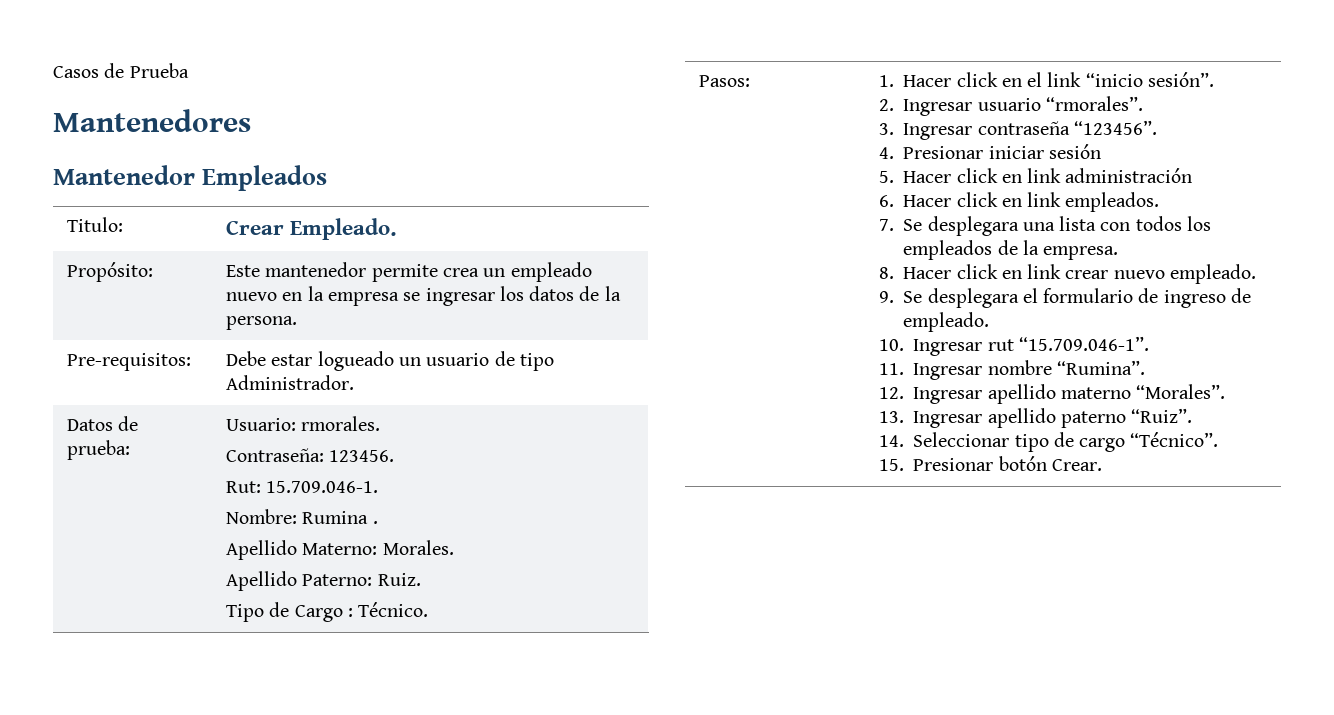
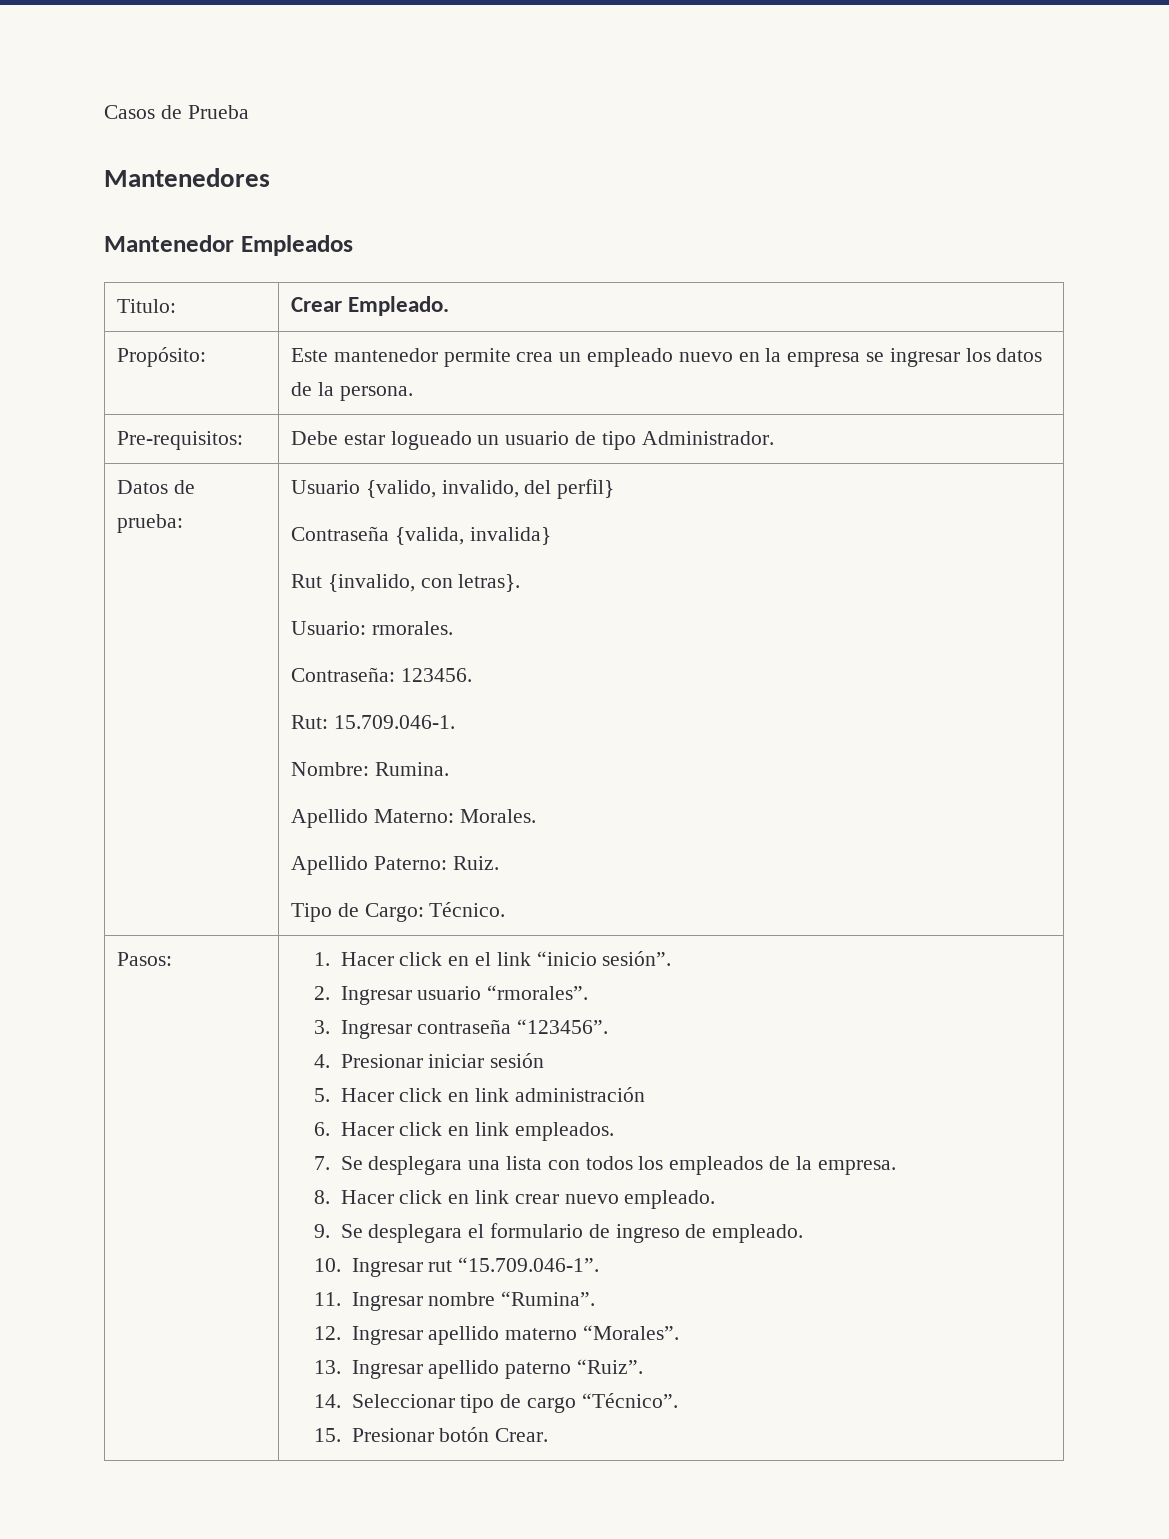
- Datos de prueba: | Usuario: rmorales.
+ Datos de prueba: | Usuario {valido, invalido, del perfil}
+ Contraseña {valida, invalida}
+ Rut {invalido, con letras}.
+ Usuario: rmorales.
  Contraseña: 123456.
  Rut: 15.709.046-1.
- Nombre: Rumina .
+ Nombre: Rumina.
  Apellido Materno: Morales.
  Apellido Paterno: Ruiz.
- Tipo de Cargo : Técnico.
+ Tipo de Cargo: Técnico.

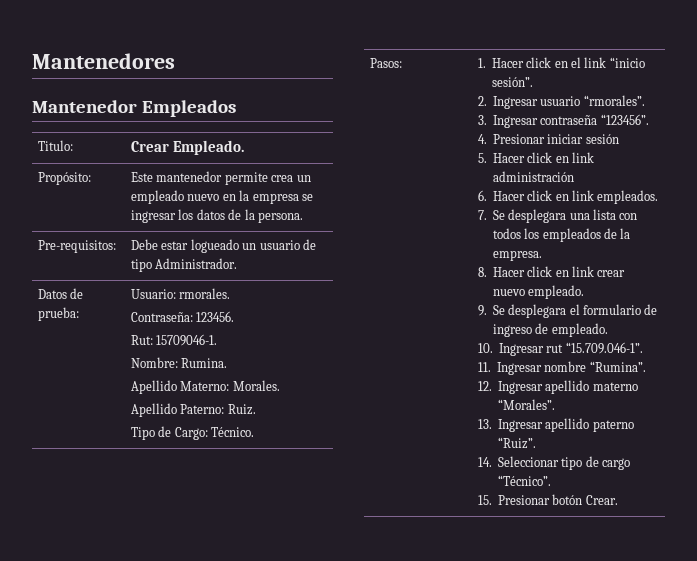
- Casos de Prueba
- Datos de prueba: | Usuario {valido, invalido, del perfil}
- Contraseña {valida, invalida}
- Rut {invalido, con letras}.
- Usuario: rmorales.
+ Datos de prueba: | Usuario: rmorales.
  Contraseña: 123456.
- Rut: 15.709.046-1.
+ Rut: 15709046-1.

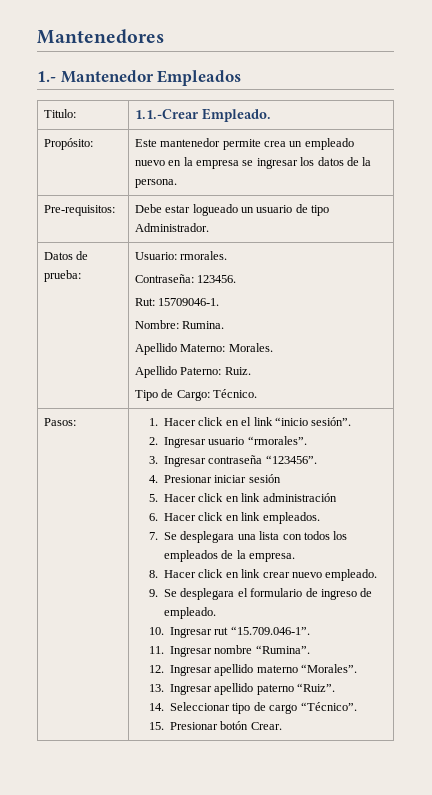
- Mantenedor Empleados
+ 1.- Mantenedor Empleados
- Titulo: | Crear Empleado.
+ Titulo: | 1.1.-Crear Empleado.

